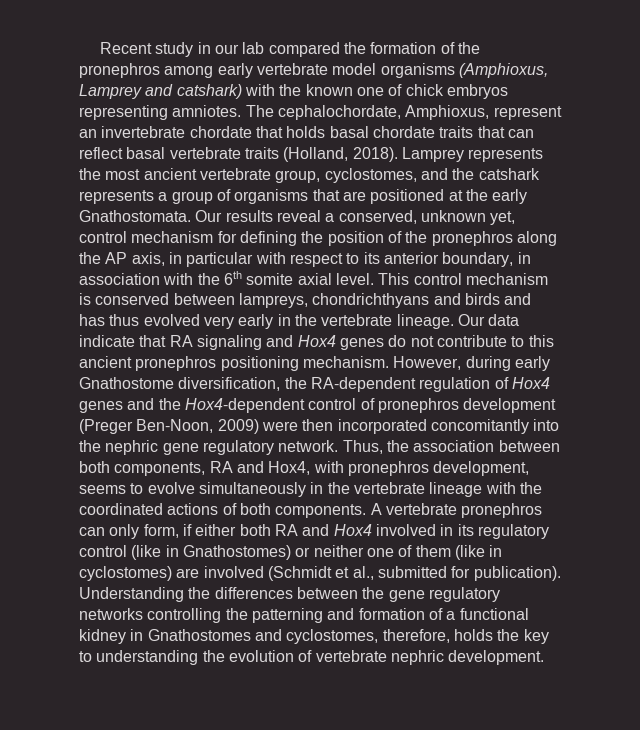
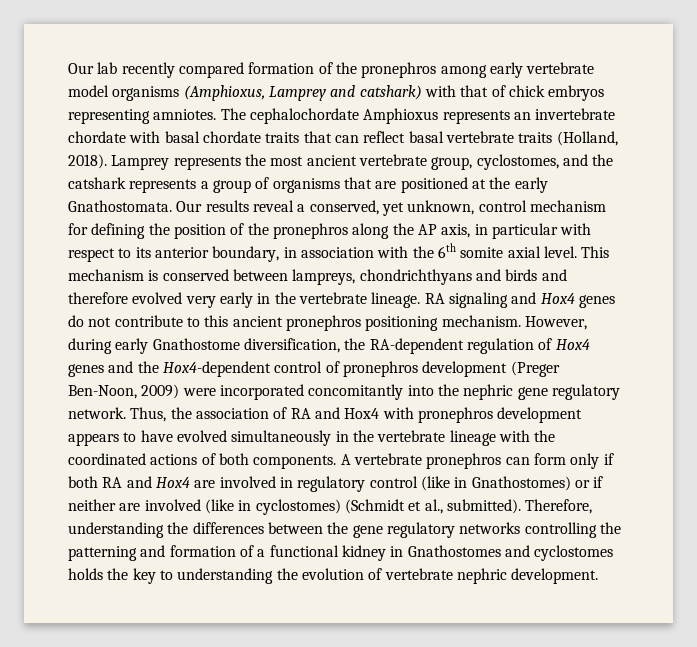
- Recent study in our lab compared the formation of the pronephros among early vertebrate model organisms (Amphioxus, Lamprey and catshark) with the known one of chick embryos representing amniotes.
+ Our lab recently compared formation of the pronephros among early vertebrate model organisms (Amphioxus, Lamprey and catshark) with that of chick embryos representing amniotes.
- The cephalochordate, Amphioxus, represent an invertebrate chordate that holds basal chordate traits that can reflect basal vertebrate traits (Holland, 2018).
+ The cephalochordate Amphioxus represents an invertebrate chordate with basal chordate traits that can reflect basal vertebrate traits (Holland, 2018).
- Our results reveal a conserved, unknown yet, control mechanism for defining the position of the pronephros along the AP axis, in particular with respect to its anterior boundary, in association with the 6th somite axial level.
+ Our results reveal a conserved, yet unknown, control mechanism for defining the position of the pronephros along the AP axis, in particular with respect to its anterior boundary, in association with the 6th somite axial level.
- This control mechanism is conserved between lampreys, chondrichthyans and birds and has thus evolved very early in the vertebrate lineage.
+ This mechanism is conserved between lampreys, chondrichthyans and birds and therefore evolved very early in the vertebrate lineage.
- Our data indicate that RA signaling and Hox4 genes do not contribute to this ancient pronephros positioning mechanism.
+ RA signaling and Hox4 genes do not contribute to this ancient pronephros positioning mechanism.
- However, during early Gnathostome diversification, the RA-dependent regulation of Hox4 genes and the Hox4-dependent control of pronephros development (Preger Ben-Noon, 2009) were then incorporated concomitantly into the nephric gene regulatory network.
+ However, during early Gnathostome diversification, the RA-dependent regulation of Hox4 genes and the Hox4-dependent control of pronephros development (Preger Ben-Noon, 2009) were incorporated concomitantly into the nephric gene regulatory network.
- Thus, the association between both components, RA and Hox4, with pronephros development, seems to evolve simultaneously in the vertebrate lineage with the coordinated actions of both components.
+ Thus, the association of RA and Hox4 with pronephros development appears to have evolved simultaneously in the vertebrate lineage with the coordinated actions of both components.
- A vertebrate pronephros can only form, if either both RA and Hox4 involved in its regulatory control (like in Gnathostomes) or neither one of them (like in cyclostomes) are involved (Schmidt et al., submitted for publication). Understanding the differences between the gene regulatory networks controlling the patterning and formation of a functional kidney in Gnathostomes and cyclostomes, therefore, holds the key to understanding the evolution of vertebrate nephric development.
+ A vertebrate pronephros can form only if both RA and Hox4 are involved in regulatory control (like in Gnathostomes) or if neither are involved (like in cyclostomes) (Schmidt et al., submitted). Therefore, understanding the differences between the gene regulatory networks controlling the patterning and formation of a functional kidney in Gnathostomes and cyclostomes holds the key to understanding the evolution of vertebrate nephric development.

